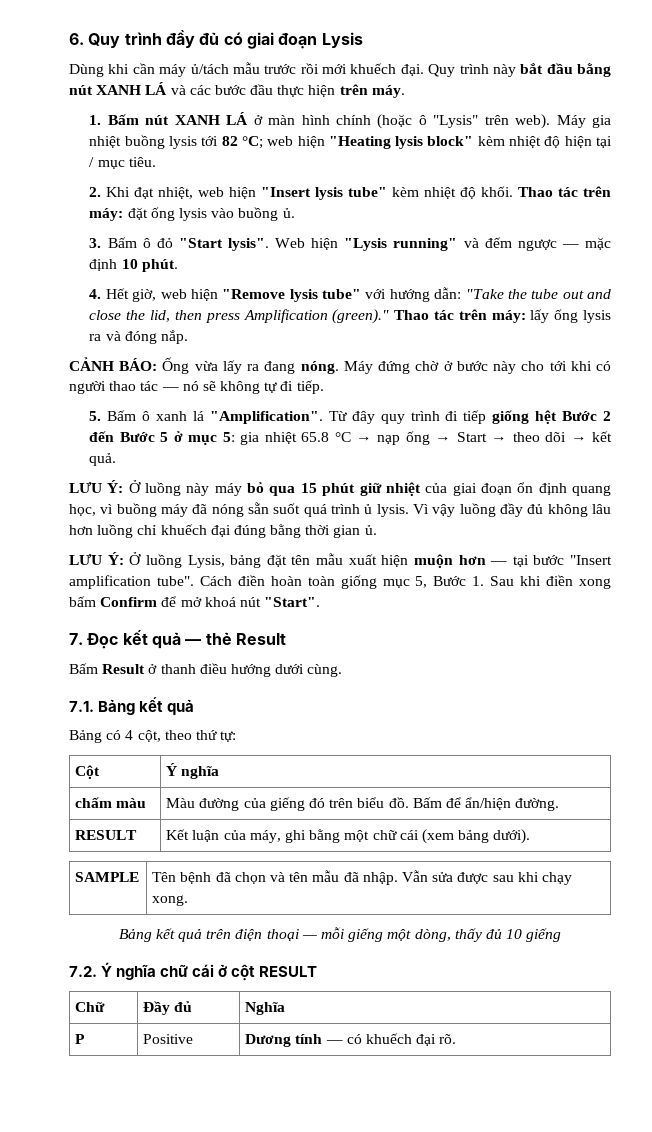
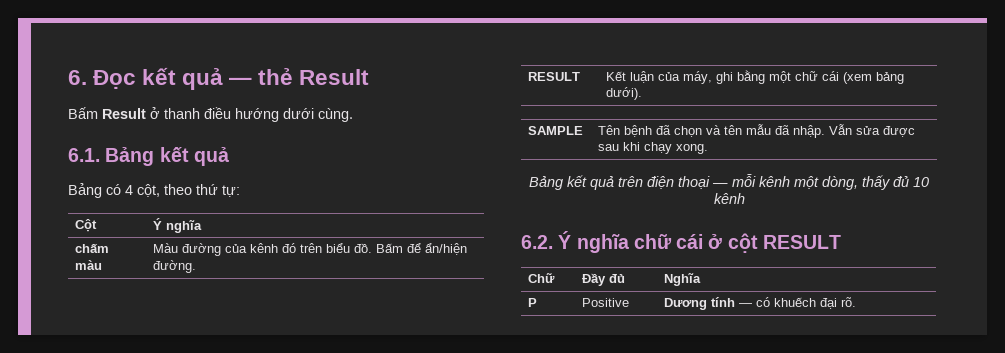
- 6. Quy trình đầy đủ có giai đoạn Lysis
- Dùng khi cần máy ủ/tách mẫu trước rồi mới khuếch đại. Quy trình này bắt đầu bằng nút XANH LÁ và các bước đầu thực hiện trên máy.
- 1. Bấm nút XANH LÁ ở màn hình chính (hoặc ô "Lysis" trên web). Máy gia nhiệt buồng lysis tới 82 °C; web hiện "Heating lysis block" kèm nhiệt độ hiện tại / mục tiêu.
- 2. Khi đạt nhiệt, web hiện "Insert lysis tube" kèm nhiệt độ khối. Thao tác trên máy: đặt ống lysis vào buồng ủ.
- 3. Bấm ô đỏ "Start lysis". Web hiện "Lysis running" và đếm ngược — mặc định 10 phút.
- 4. Hết giờ, web hiện "Remove lysis tube" với hướng dẫn: "Take the tube out and close the lid, then press Amplification (green)." Thao tác trên máy: lấy ống lysis ra và đóng nắp.
- CẢNH BÁO: Ống vừa lấy ra đang nóng. Máy đứng chờ ở bước này cho tới khi có người thao tác — nó sẽ không tự đi tiếp.
- 5. Bấm ô xanh lá "Amplification". Từ đây quy trình đi tiếp giống hệt Bước 2 đến Bước 5 ở mục 5: gia nhiệt 65.8 °C → nạp ống → Start → theo dõi → kết quả.
- LƯU Ý: Ở luồng này máy bỏ qua 15 phút giữ nhiệt của giai đoạn ổn định quang học, vì buồng máy đã nóng sẵn suốt quá trình ủ lysis. Vì vậy luồng đầy đủ không lâu hơn luồng chỉ khuếch đại đúng bằng thời gian ủ.
- LƯU Ý: Ở luồng Lysis, bảng đặt tên mẫu xuất hiện muộn hơn — tại bước "Insert amplification tube". Cách điền hoàn toàn giống mục 5, Bước 1. Sau khi điền xong bấm Confirm để mở khoá nút "Start".
- 7. Đọc kết quả — thẻ Result
+ 6. Đọc kết quả — thẻ Result
- 7.1. Bảng kết quả
+ 6.1. Bảng kết quả
- chấm màu | Màu đường của giếng đó trên biểu đồ. Bấm để ẩn/hiện đường.
+ chấm màu | Màu đường của kênh đó trên biểu đồ. Bấm để ẩn/hiện đường.
- Bảng kết quả trên điện thoại — mỗi giếng một dòng, thấy đủ 10 giếng
- 7.2. Ý nghĩa chữ cái ở cột RESULT
+ Bảng kết quả trên điện thoại — mỗi kênh một dòng, thấy đủ 10 kênh
+ 6.2. Ý nghĩa chữ cái ở cột RESULT

